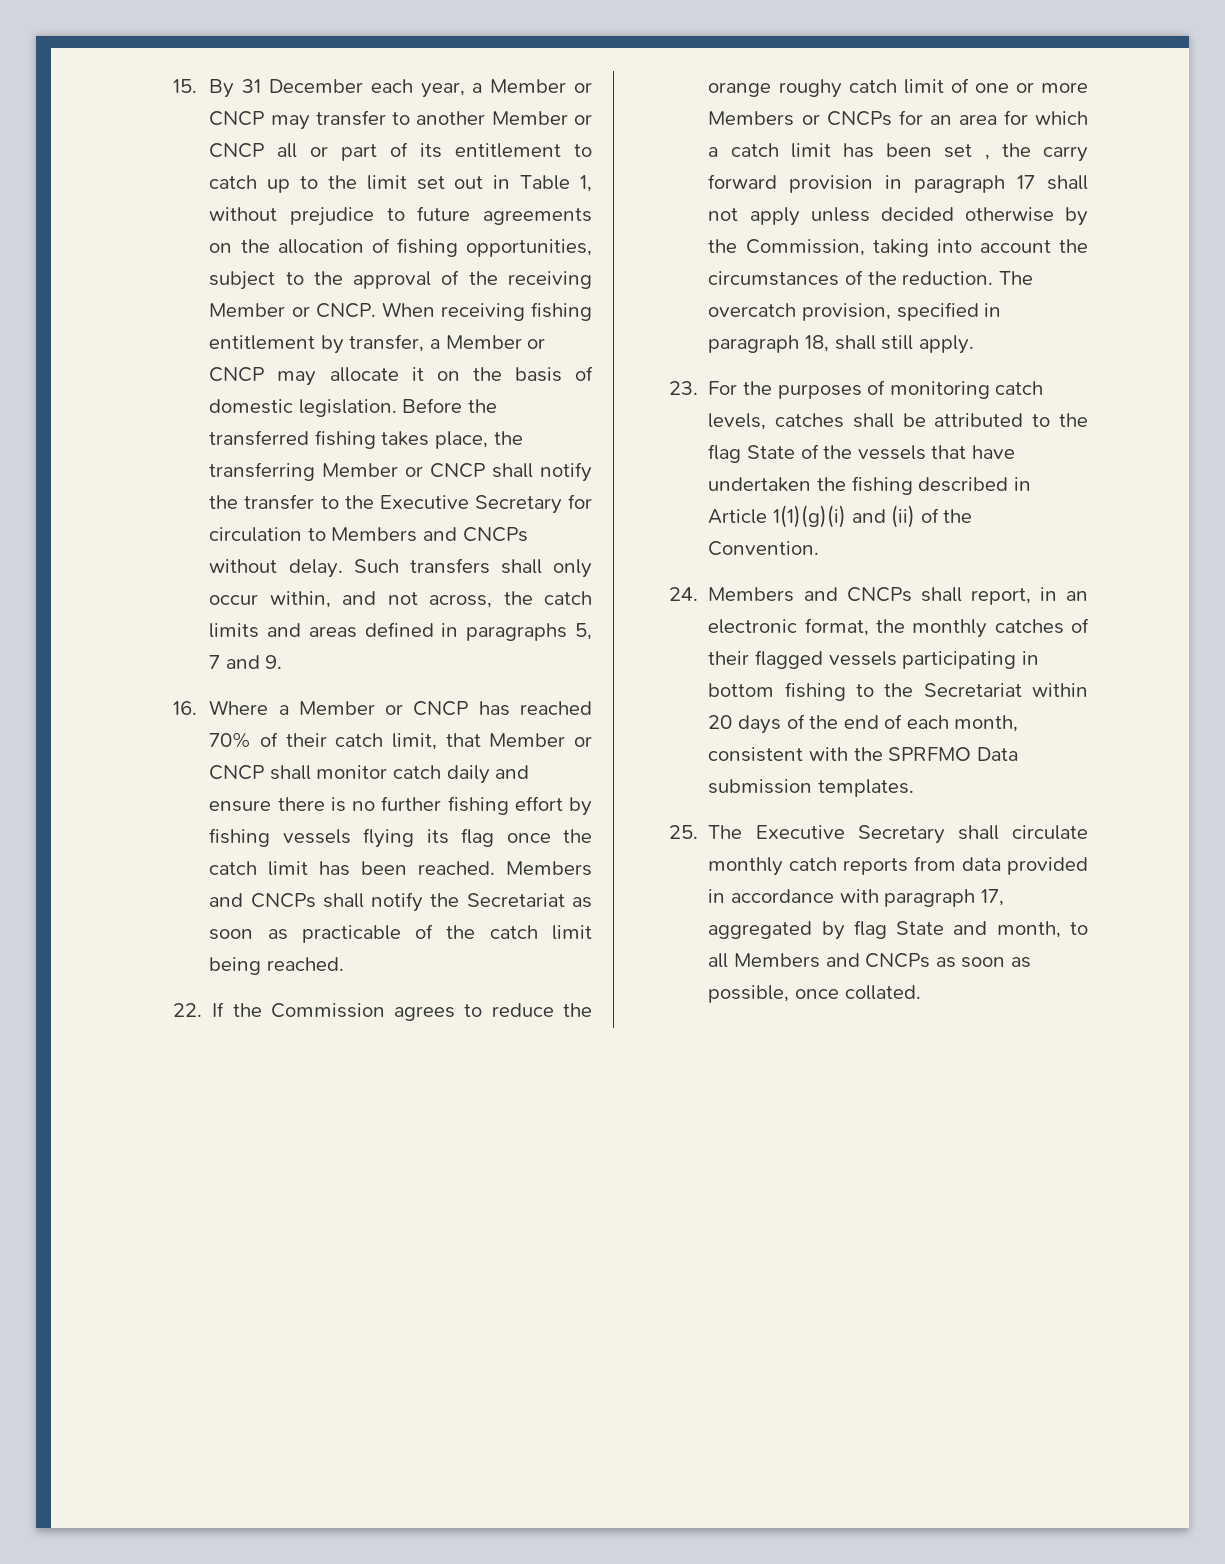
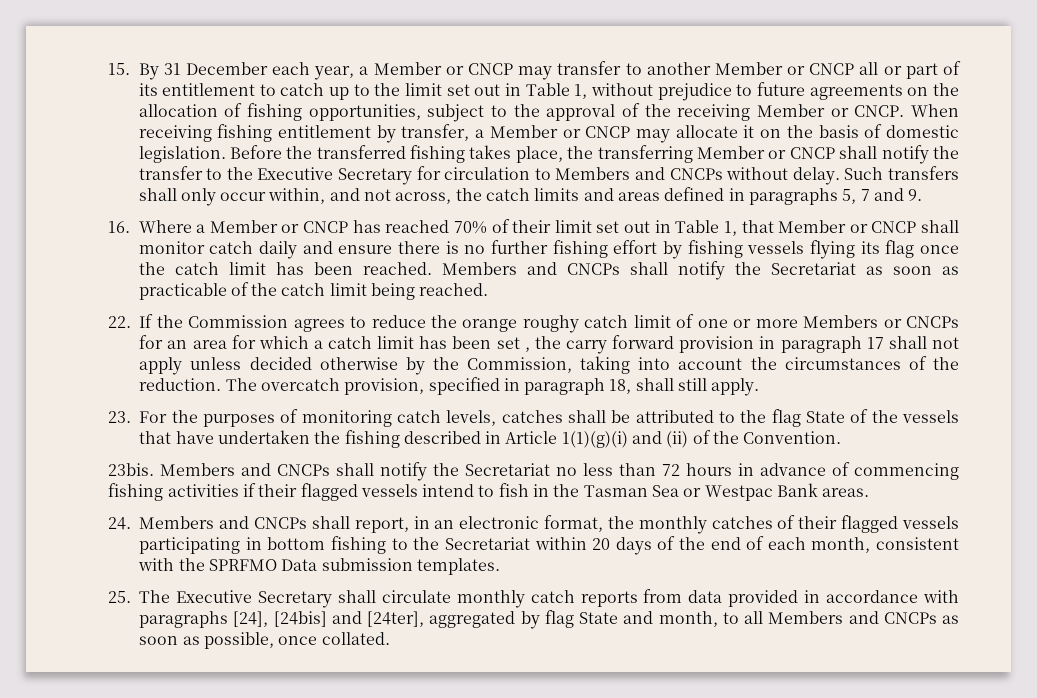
- 16. Where a Member or CNCP has reached 70% of their catch limit, that Member or CNCP shall monitor catch daily and ensure there is no further fishing effort by fishing vessels flying its flag once the catch limit has been reached.
+ 16. Where a Member or CNCP has reached 70% of their limit set out in Table 1, that Member or CNCP shall monitor catch daily and ensure there is no further fishing effort by fishing vessels flying its flag once the catch limit has been reached.
+ 23bis. Members and CNCPs shall notify the Secretariat no less than 72 hours in advance of commencing fishing activities if their flagged vessels intend to fish in the Tasman Sea or Westpac Bank areas.
- 25. The Executive Secretary shall circulate monthly catch reports from data provided in accordance with paragraph 17, aggregated by flag State and month, to all Members and CNCPs as soon as possible, once collated.
+ 25. The Executive Secretary shall circulate monthly catch reports from data provided in accordance with paragraphs [24], [24bis] and [24ter], aggregated by flag State and month, to all Members and CNCPs as soon as possible, once collated.

